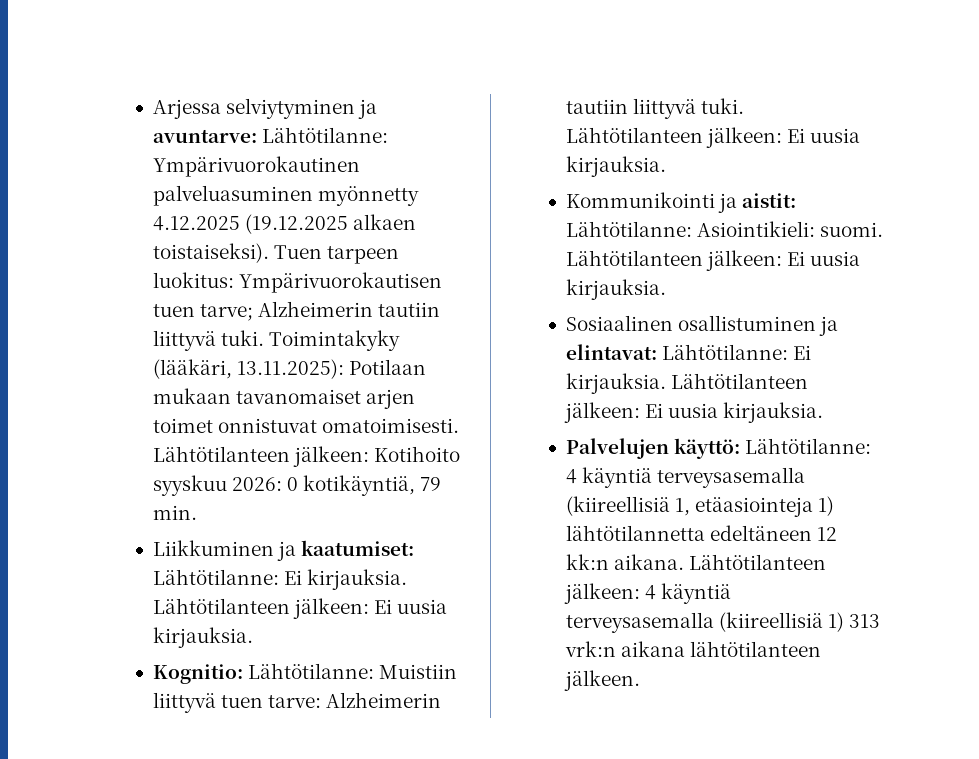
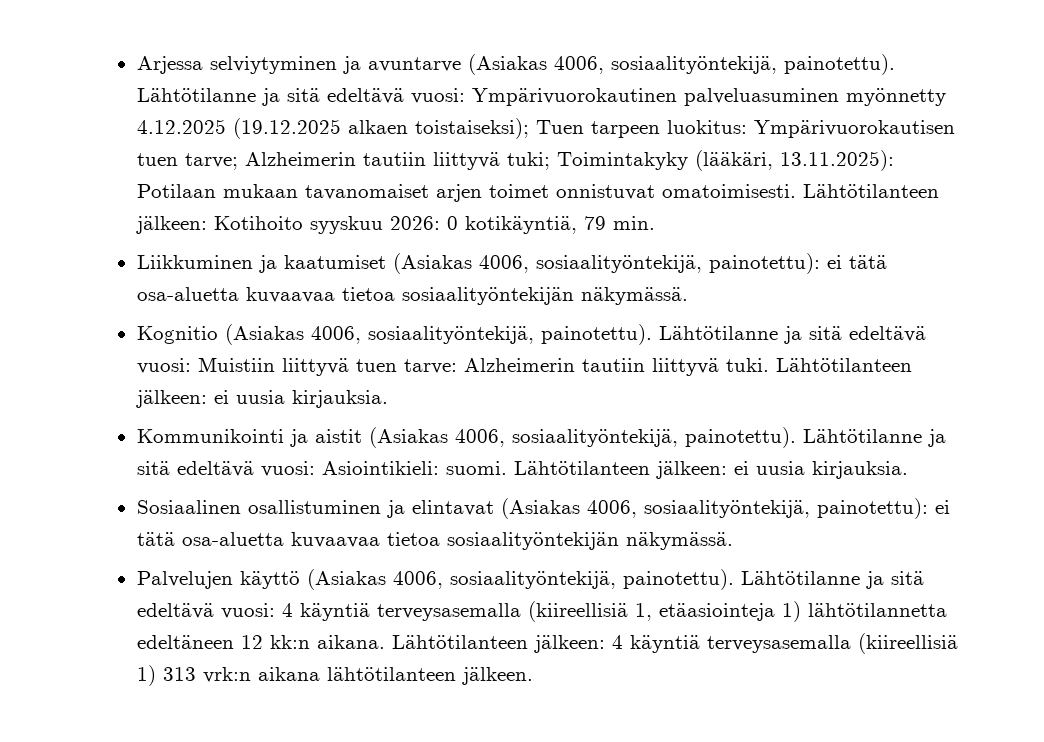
- Arjessa selviytyminen ja avuntarve: Lähtötilanne: Ympärivuorokautinen palveluasuminen myönnetty 4.12.2025 (19.12.2025 alkaen toistaiseksi). Tuen tarpeen luokitus: Ympärivuorokautisen tuen tarve; Alzheimerin tautiin liittyvä tuki. Toimintakyky (lääkäri, 13.11.2025): Potilaan mukaan tavanomaiset arjen toimet onnistuvat omatoimisesti.
+ Arjessa selviytyminen ja avuntarve (Asiakas 4006, sosiaalityöntekijä, painotettu). Lähtötilanne ja sitä edeltävä vuosi: Ympärivuorokautinen palveluasuminen myönnetty 4.12.2025 (19.12.2025 alkaen toistaiseksi); Tuen tarpeen luokitus: Ympärivuorokautisen tuen tarve; Alzheimerin tautiin liittyvä tuki; Toimintakyky (lääkäri, 13.11.2025): Potilaan mukaan tavanomaiset arjen toimet onnistuvat omatoimisesti.
- Liikkuminen ja kaatumiset: Lähtötilanne: Ei kirjauksia. Lähtötilanteen jälkeen: Ei uusia kirjauksia.
- Kognitio: Lähtötilanne: Muistiin liittyvä tuen tarve: Alzheimerin tautiin liittyvä tuki. Lähtötilanteen jälkeen: Ei uusia kirjauksia.
+ Liikkuminen ja kaatumiset (Asiakas 4006, sosiaalityöntekijä, painotettu): ei tätä osa-aluetta kuvaavaa tietoa sosiaalityöntekijän näkymässä.
+ Kognitio (Asiakas 4006, sosiaalityöntekijä, painotettu). Lähtötilanne ja sitä edeltävä vuosi: Muistiin liittyvä tuen tarve: Alzheimerin tautiin liittyvä tuki. Lähtötilanteen jälkeen: ei uusia kirjauksia.
- Kommunikointi ja aistit: Lähtötilanne: Asiointikieli: suomi. Lähtötilanteen jälkeen: Ei uusia kirjauksia.
+ Kommunikointi ja aistit (Asiakas 4006, sosiaalityöntekijä, painotettu). Lähtötilanne ja sitä edeltävä vuosi: Asiointikieli: suomi. Lähtötilanteen jälkeen: ei uusia kirjauksia.
- Sosiaalinen osallistuminen ja elintavat: Lähtötilanne: Ei kirjauksia. Lähtötilanteen jälkeen: Ei uusia kirjauksia.
- Palvelujen käyttö: Lähtötilanne: 4 käyntiä terveysasemalla (kiireellisiä 1, etäasiointeja 1) lähtötilannetta edeltäneen 12 kk:n aikana.
+ Sosiaalinen osallistuminen ja elintavat (Asiakas 4006, sosiaalityöntekijä, painotettu): ei tätä osa-aluetta kuvaavaa tietoa sosiaalityöntekijän näkymässä.
+ Palvelujen käyttö (Asiakas 4006, sosiaalityöntekijä, painotettu). Lähtötilanne ja sitä edeltävä vuosi: 4 käyntiä terveysasemalla (kiireellisiä 1, etäasiointeja 1) lähtötilannetta edeltäneen 12 kk:n aikana.

